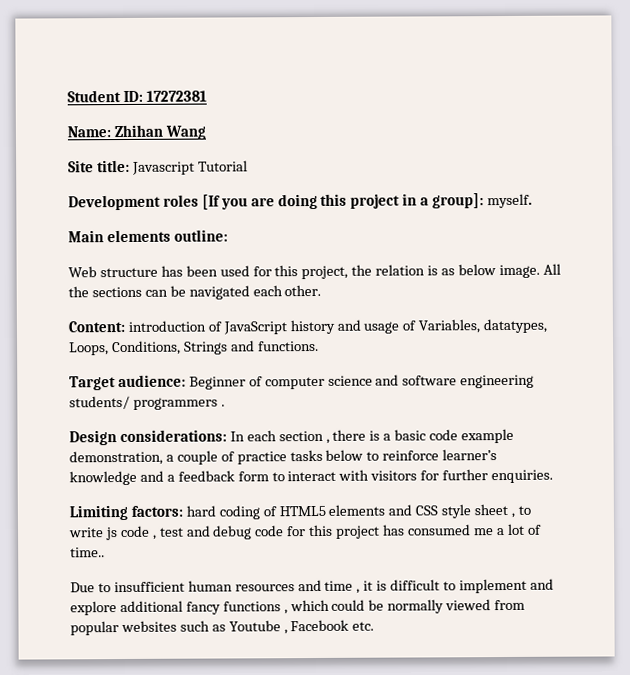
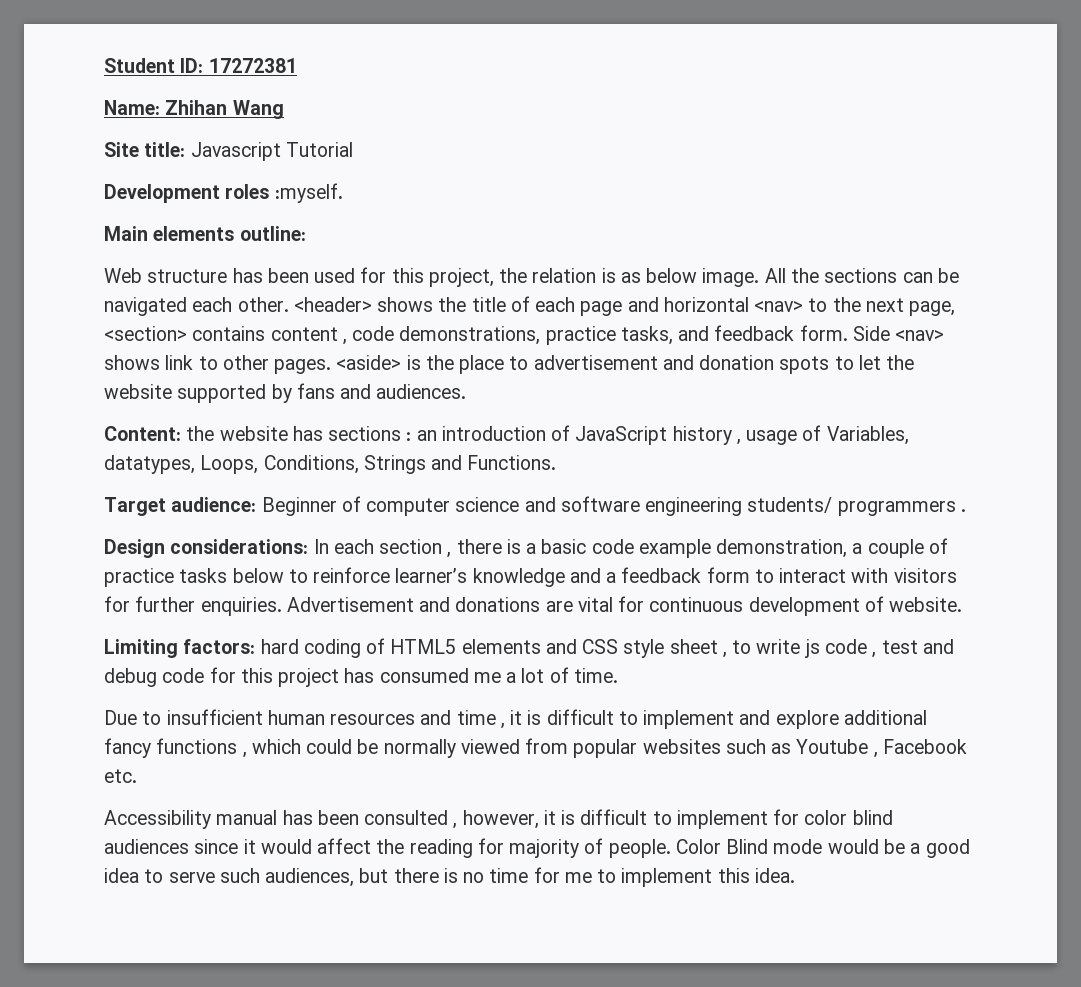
- Development roles [If you are doing this project in a group]: myself.
+ Development roles :myself.
- All the sections can be navigated each other.
- Content: introduction of JavaScript history and usage of Variables, datatypes, Loops, Conditions, Strings and functions.
+ All the sections can be navigated each other. <header> shows the title of each page and horizontal <nav> to the next page, <section> contains content , code demonstrations, practice tasks, and feedback form. Side <nav> shows link to other pages. <aside> is the place to advertisement and donation spots to let the website supported by fans and audiences.
+ Content: the website has sections : an introduction of JavaScript history , usage of Variables, datatypes, Loops, Conditions, Strings and Functions.
+ Advertisement and donations are vital for continuous development of website.
- Limiting factors: hard coding of HTML5 elements and CSS style sheet , to write js code , test and debug code for this project has consumed me a lot of time..
+ Limiting factors: hard coding of HTML5 elements and CSS style sheet , to write js code , test and debug code for this project has consumed me a lot of time.
+ Accessibility manual has been consulted , however, it is difficult to implement for color blind audiences since it would affect the reading for majority of people. Color Blind mode would be a good idea to serve such audiences, but there is no time for me to implement this idea.

